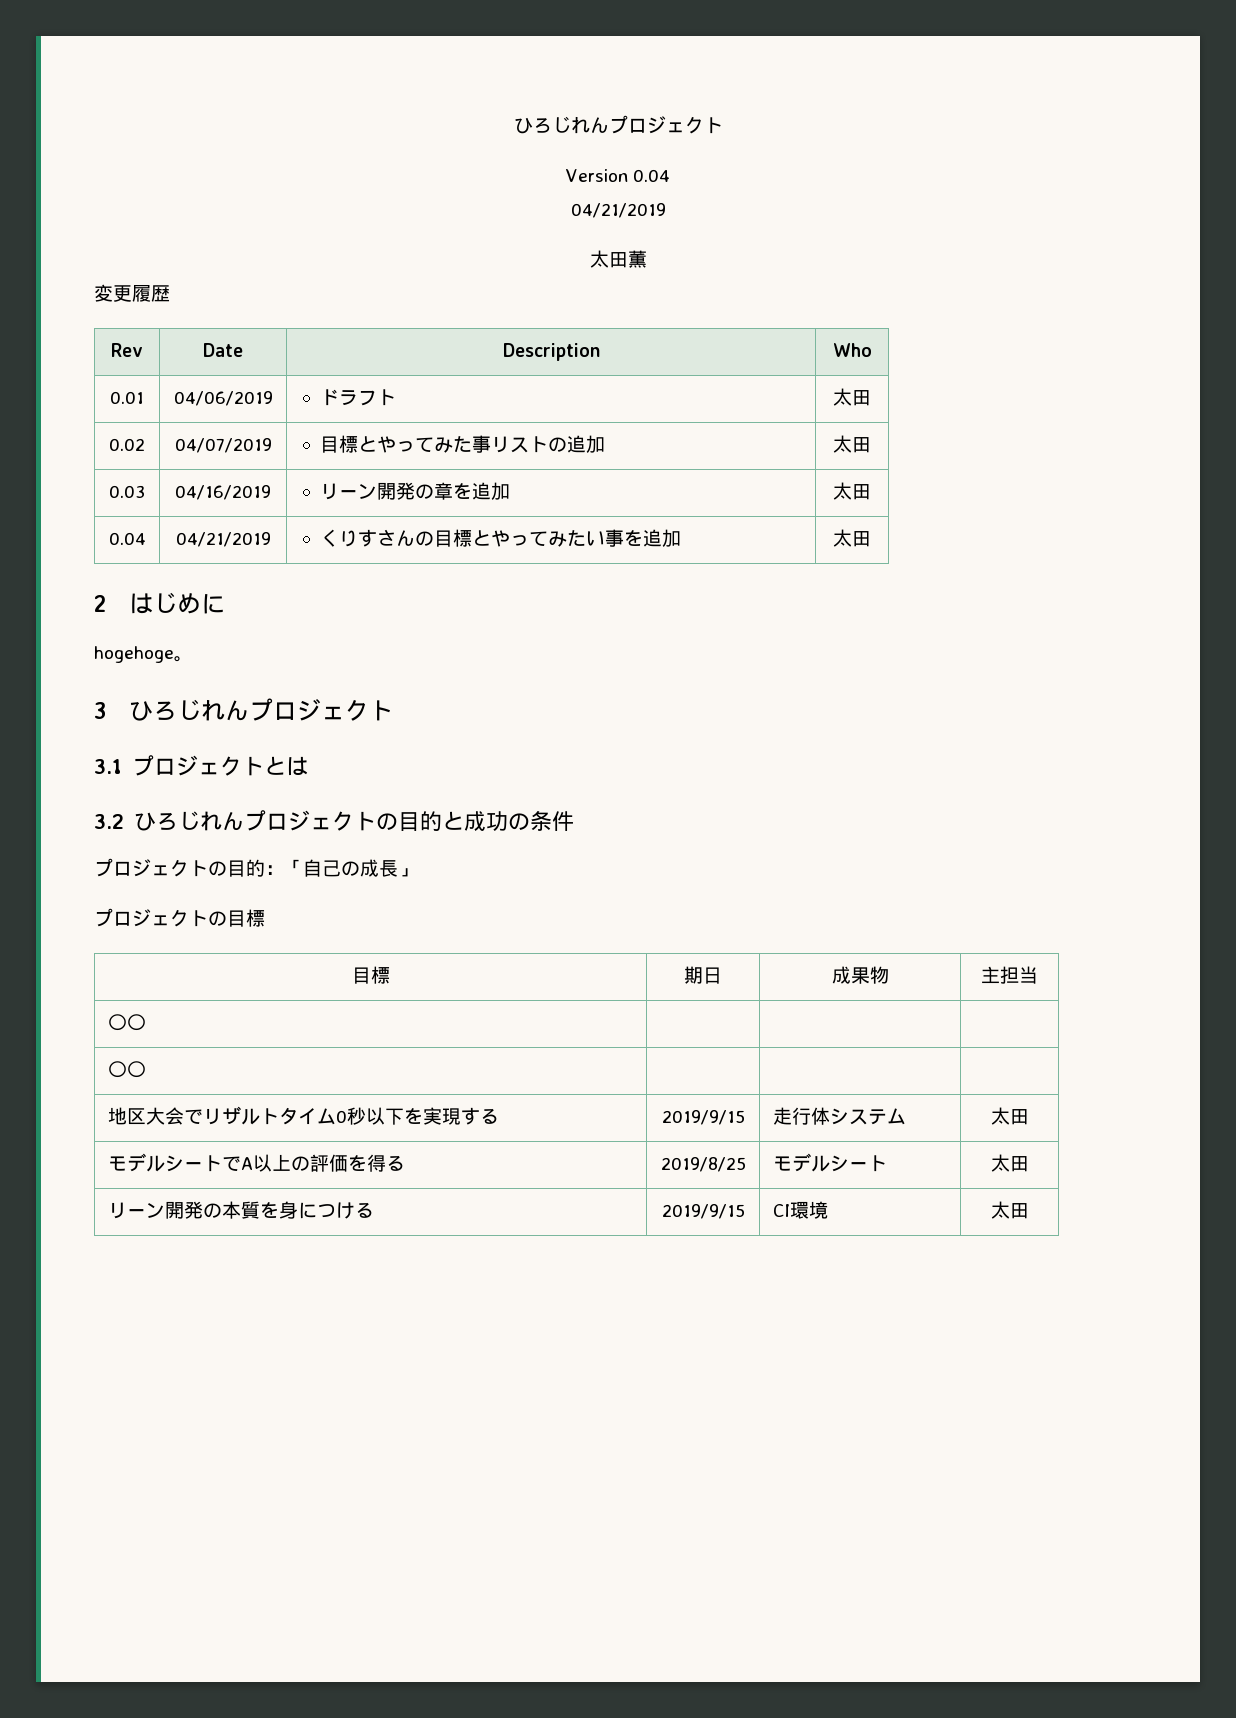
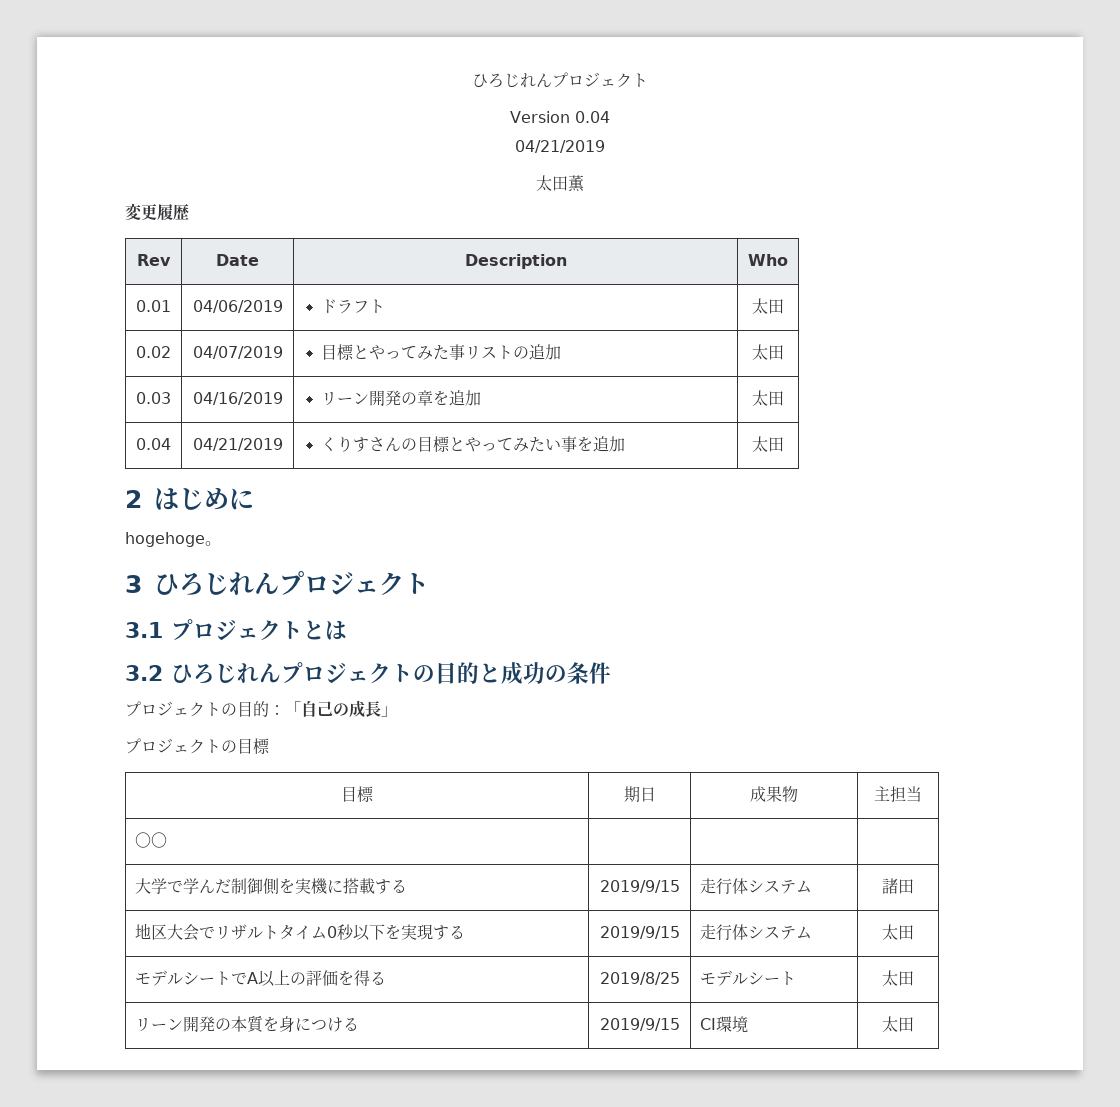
  目標 | 期日 | 成果物 | 主担当
  〇〇 | | |
- 〇〇 | | |
+ 大学で学んだ制御側を実機に搭載する | 2019/9/15 | 走行体システム | 諸田

